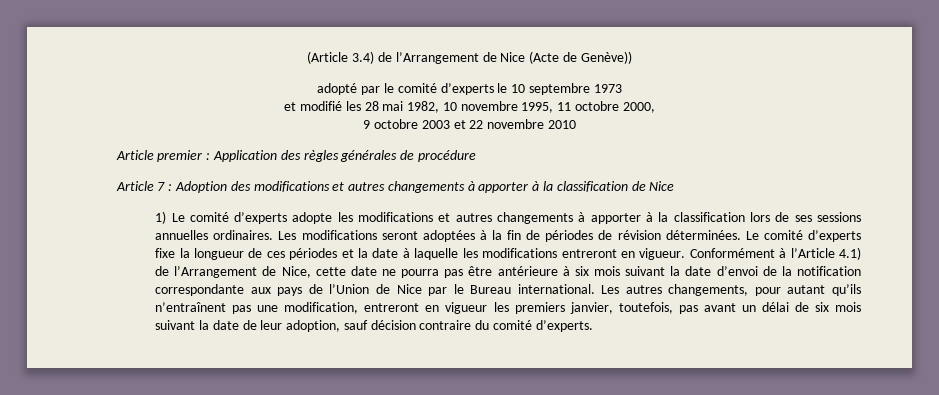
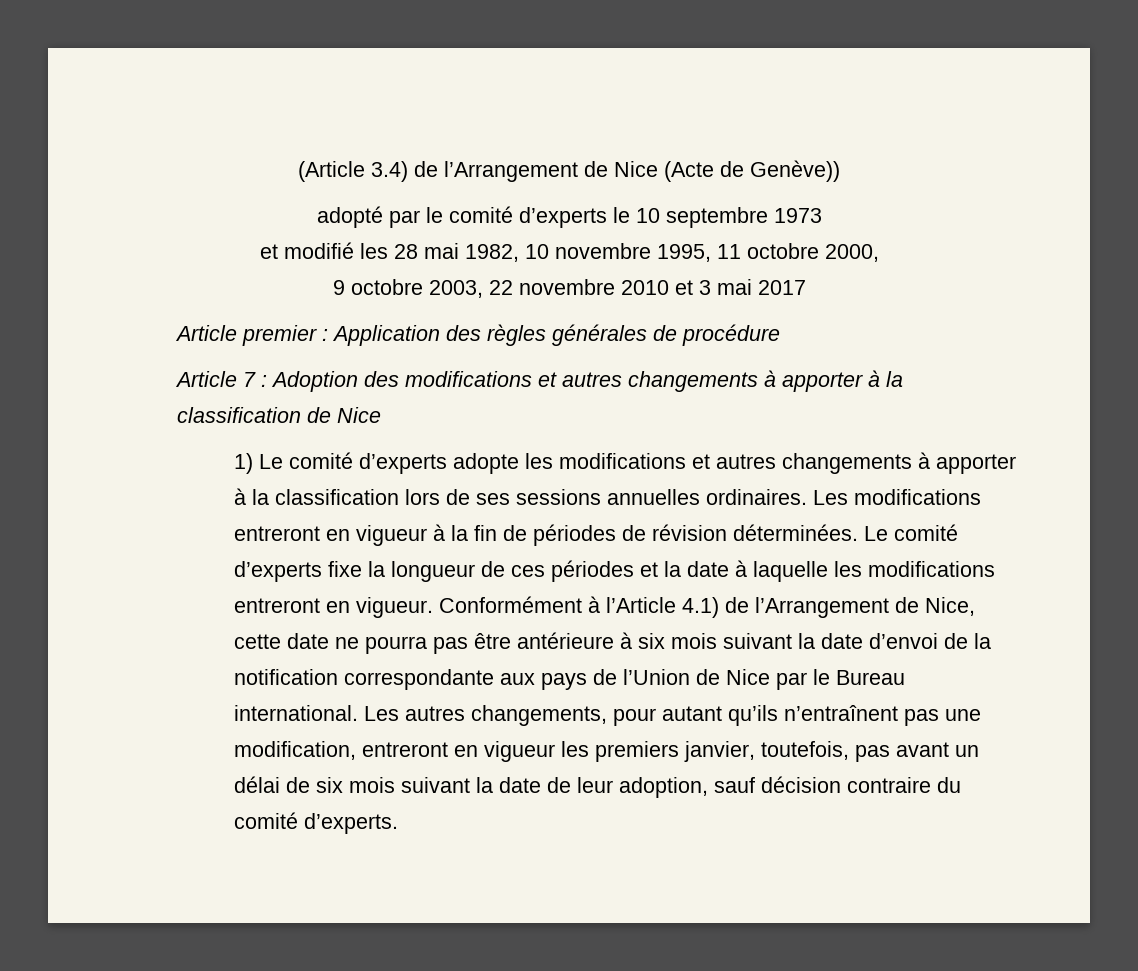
- 9 octobre 2003 et 22 novembre 2010
+ 9 octobre 2003, 22 novembre 2010 et 3 mai 2017
- Les modifications seront adoptées à la fin de périodes de révision déterminées.
+ Les modifications entreront en vigueur à la fin de périodes de révision déterminées.

